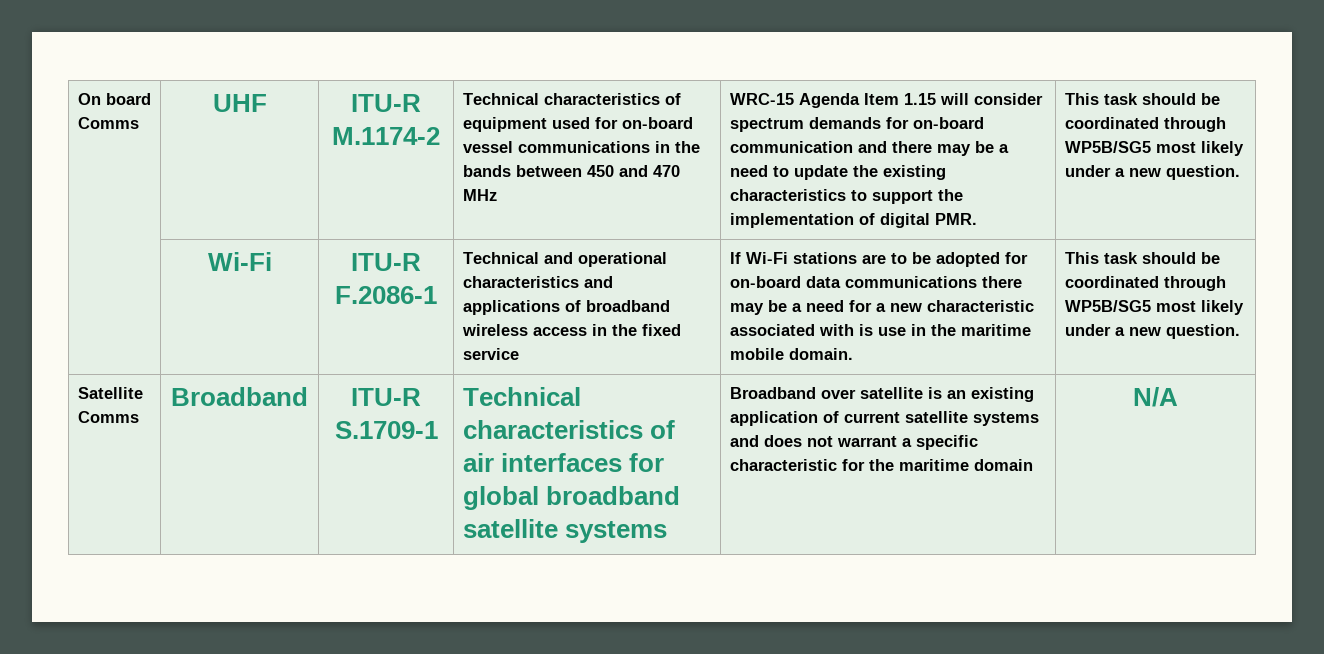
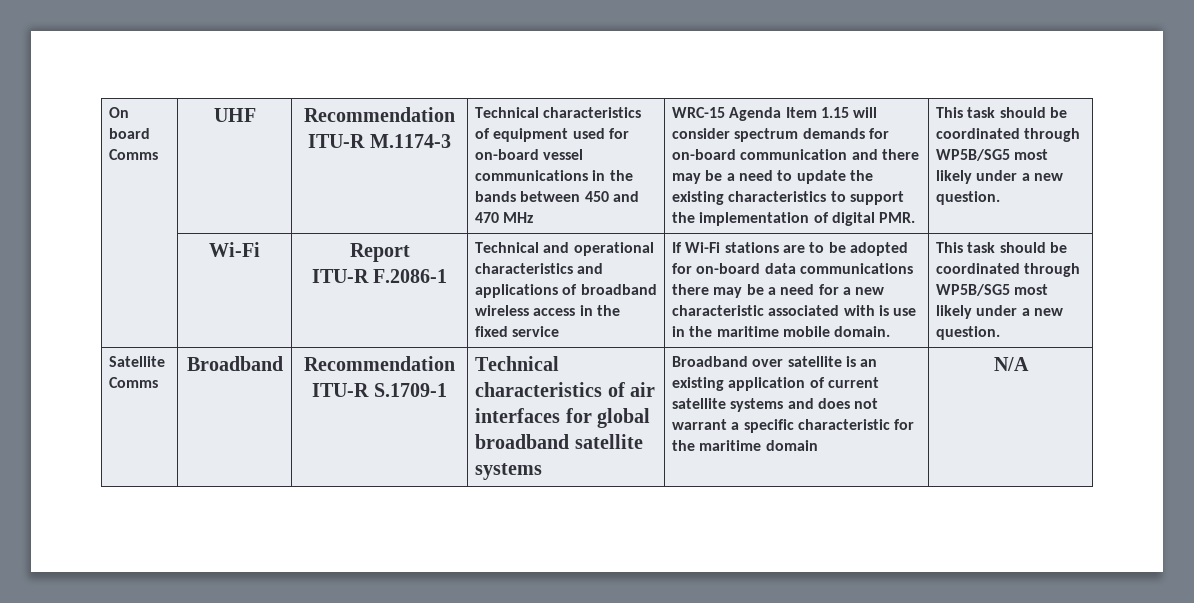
- ITU-R M.1174-2
+ Recommendation ITU-R M.1174-3
+ Report
- Satellite Comms | Broadband | ITU-R S.1709-1 | Technical characteristics of air interfaces for global broadband satellite systems | Broadband over satellite is an existing application of current satellite systems and does not warrant a specific characteristic for the maritime domain | N/A
+ Satellite Comms | Broadband | Recommendation ITU-R S.1709-1 | Technical characteristics of air interfaces for global broadband satellite systems | Broadband over satellite is an existing application of current satellite systems and does not warrant a specific characteristic for the maritime domain | N/A

